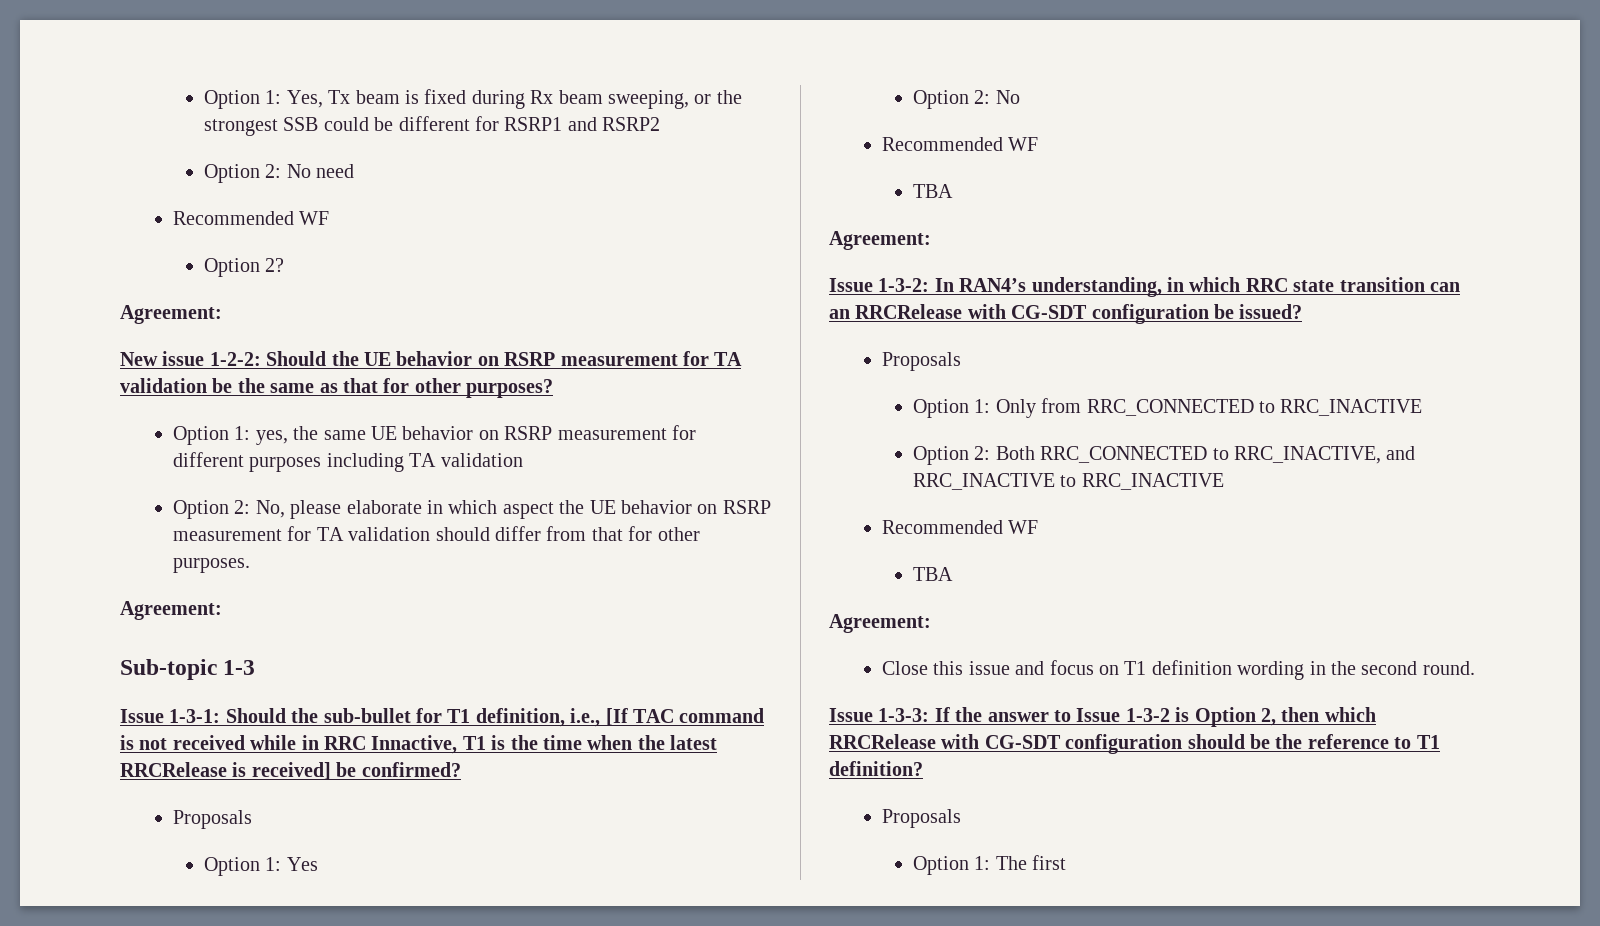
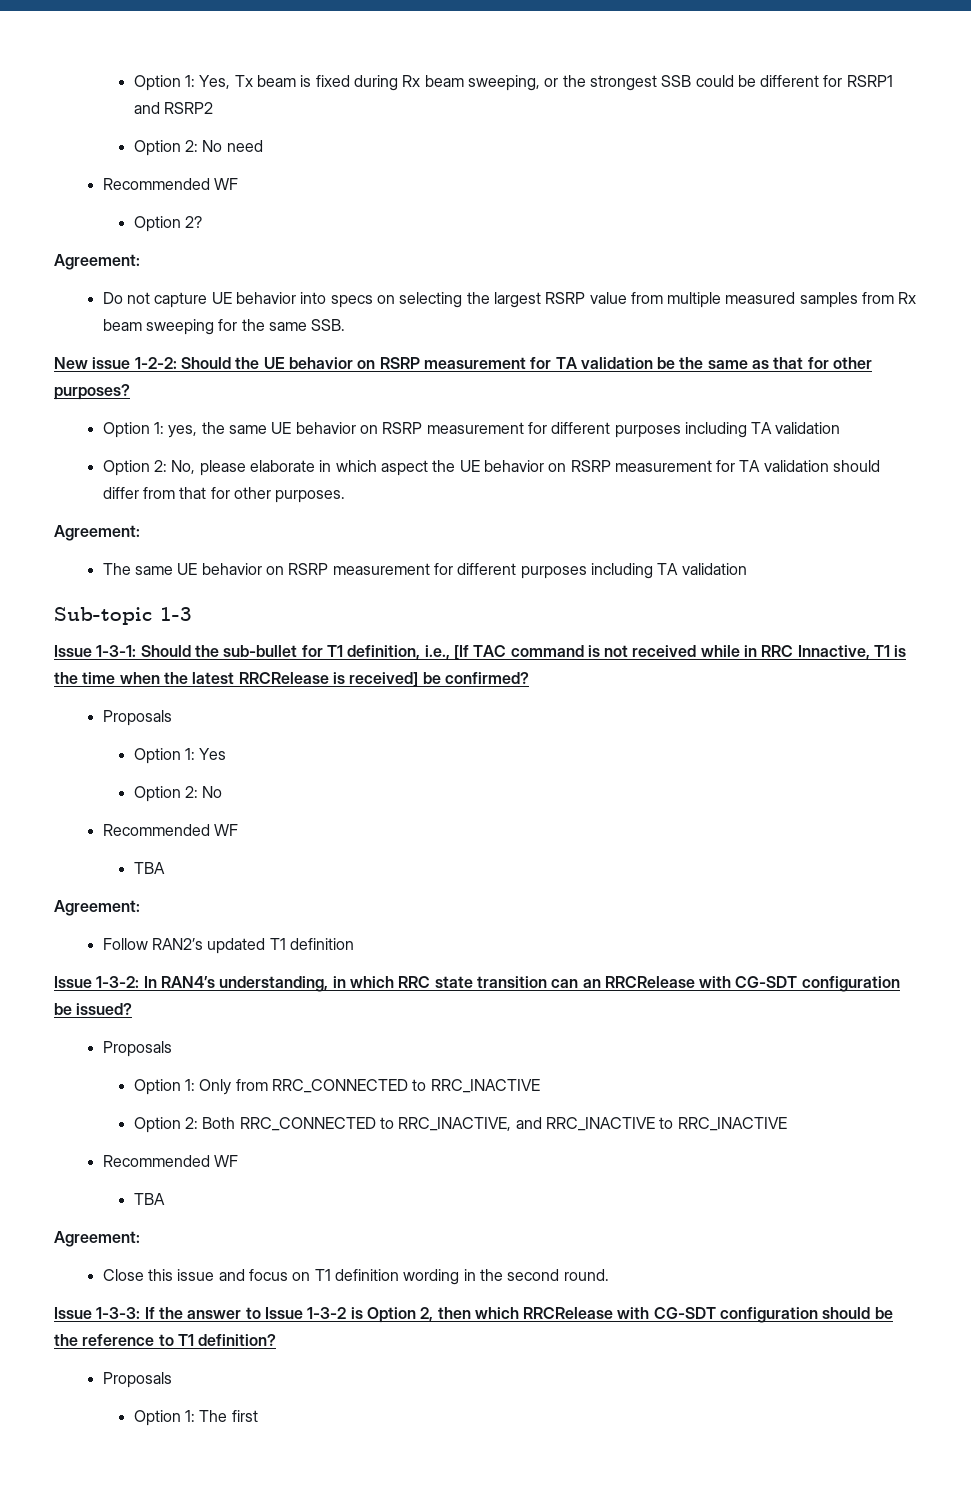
+ Do not capture UE behavior into specs on selecting the largest RSRP value from multiple measured samples from Rx beam sweeping for the same SSB.
+ The same UE behavior on RSRP measurement for different purposes including TA validation
+ Follow RAN2’s updated T1 definition

